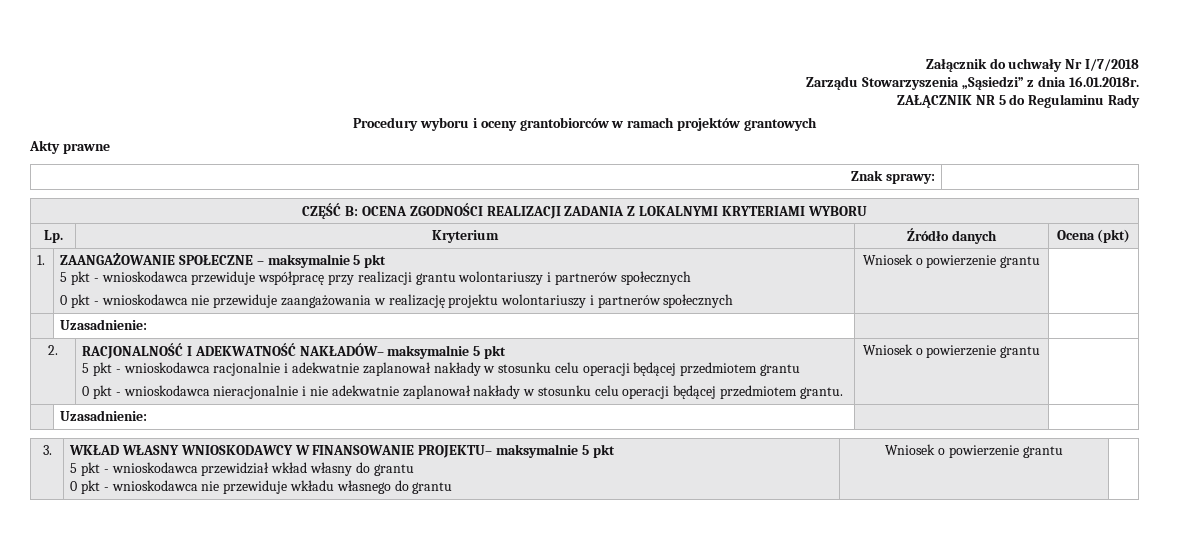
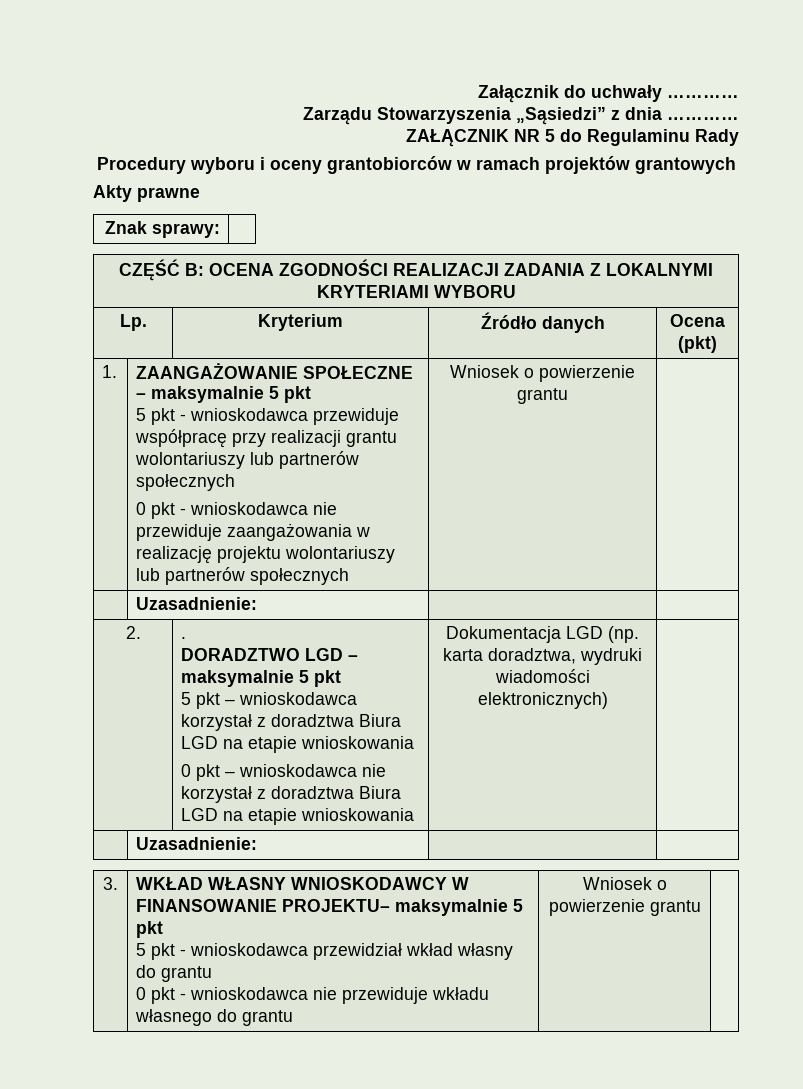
- Załącznik do uchwały Nr I/7/2018
+ Załącznik do uchwały …………
- Zarządu Stowarzyszenia „Sąsiedzi” z dnia 16.01.2018r.
+ Zarządu Stowarzyszenia „Sąsiedzi” z dnia …………
  1. | ZAANGAŻOWANIE SPOŁECZNE – maksymalnie 5 pkt
- 5 pkt - wnioskodawca przewiduje współpracę przy realizacji grantu wolontariuszy i partnerów społecznych
- 0 pkt - wnioskodawca nie przewiduje zaangażowania w realizację projektu wolontariuszy i partnerów społecznych | Wniosek o powierzenie grantu |
+ 5 pkt - wnioskodawca przewiduje współpracę przy realizacji grantu wolontariuszy lub partnerów społecznych
+ 0 pkt - wnioskodawca nie przewiduje zaangażowania w realizację projektu wolontariuszy lub partnerów społecznych | Wniosek o powierzenie grantu |
- RACJONALNOŚĆ I ADEKWATNOŚĆ NAKŁADÓW– maksymalnie 5 pkt
- 5 pkt - wnioskodawca racjonalnie i adekwatnie zaplanował nakłady w stosunku celu operacji będącej przedmiotem grantu
- 0 pkt - wnioskodawca nieracjonalnie i nie adekwatnie zaplanował nakłady w stosunku celu operacji będącej przedmiotem grantu. | Wniosek o powierzenie grantu
+ .
+ DORADZTWO LGD – maksymalnie 5 pkt
+ 5 pkt – wnioskodawca korzystał z doradztwa Biura LGD na etapie wnioskowania
+ 0 pkt – wnioskodawca nie korzystał z doradztwa Biura LGD na etapie wnioskowania | Dokumentacja LGD (np. karta doradztwa, wydruki wiadomości elektronicznych)

